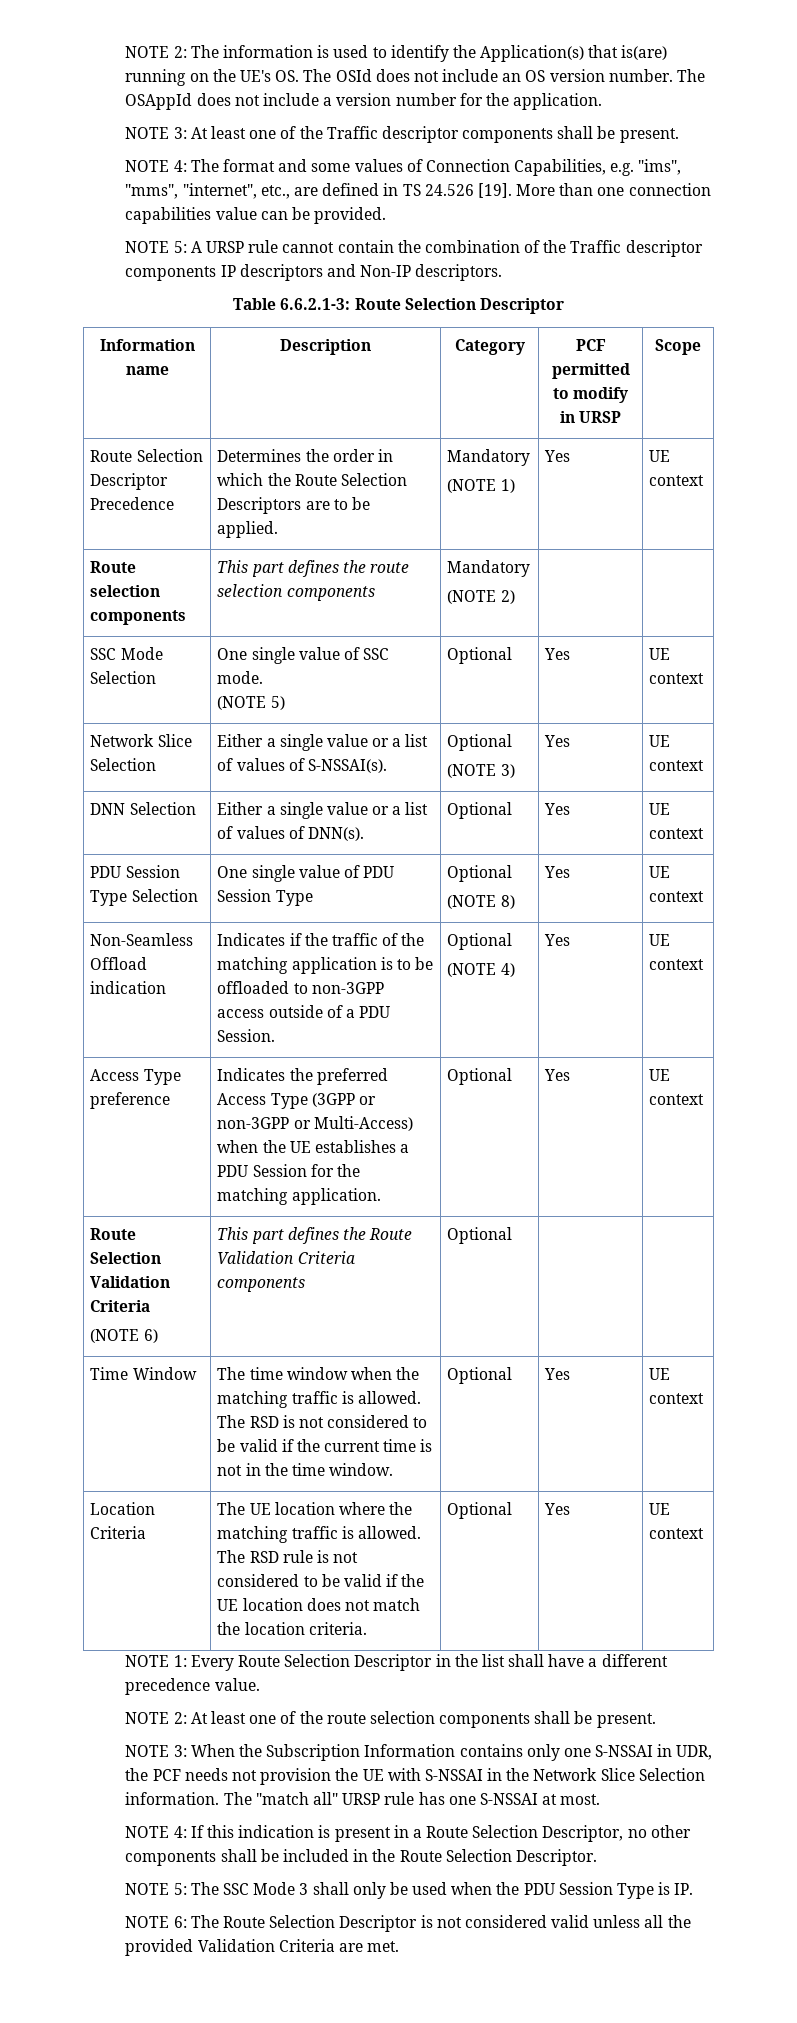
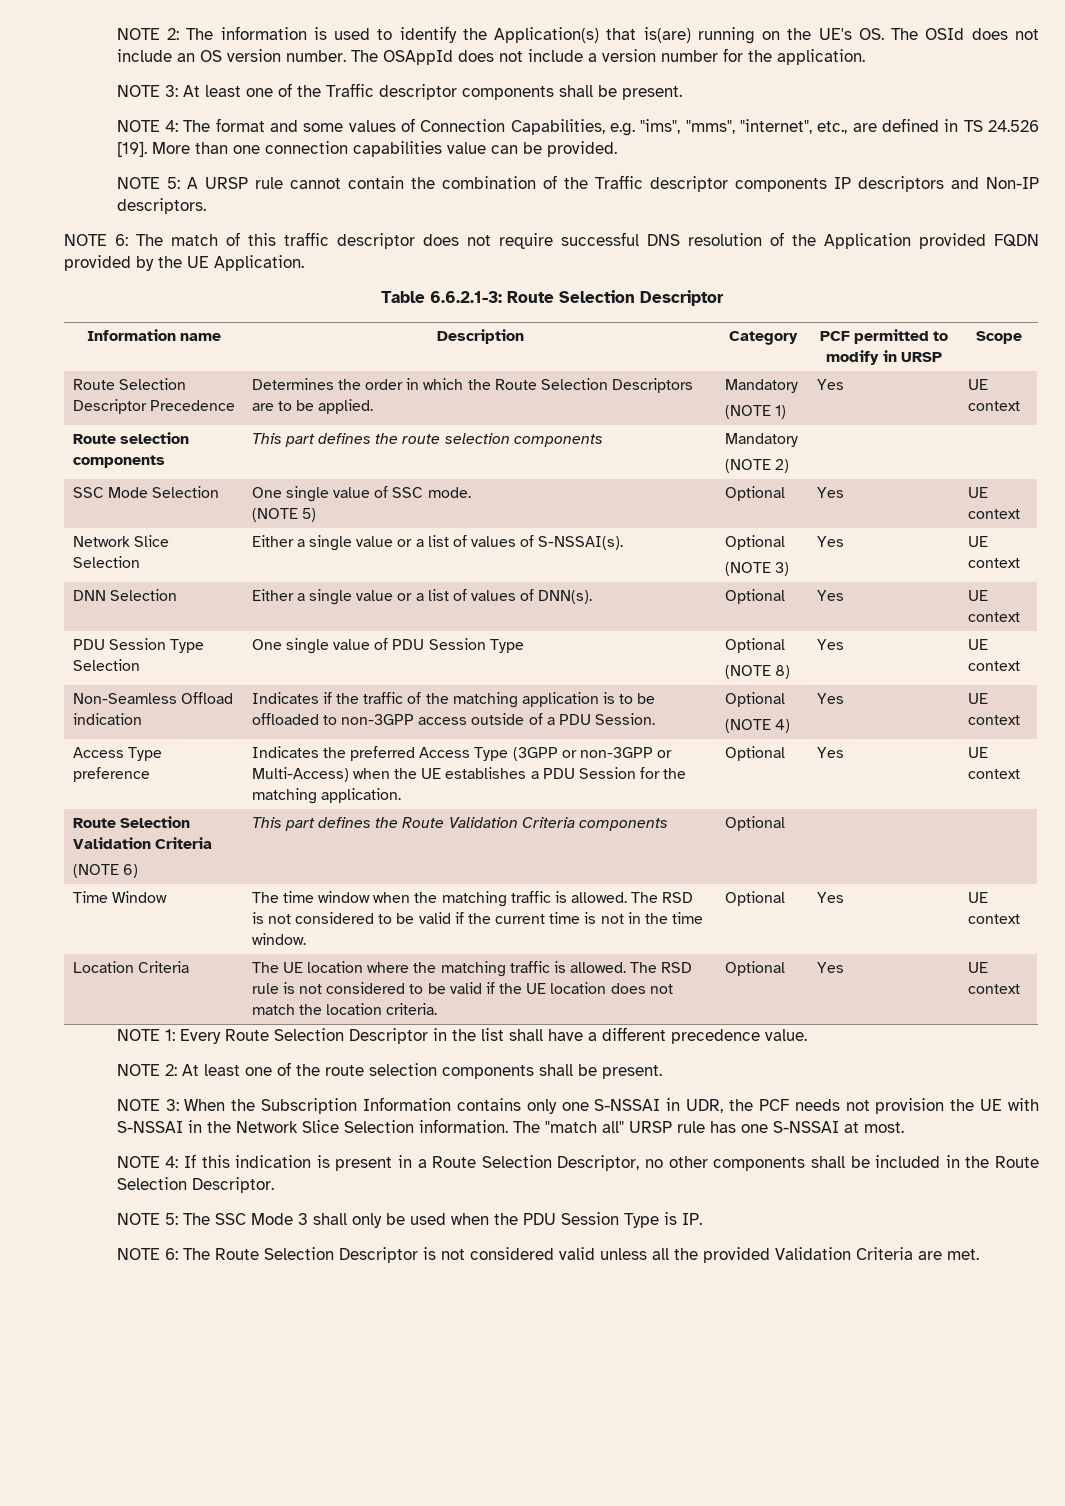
+ NOTE 6: The match of this traffic descriptor does not require successful DNS resolution of the Application provided FQDN provided by the UE Application.

